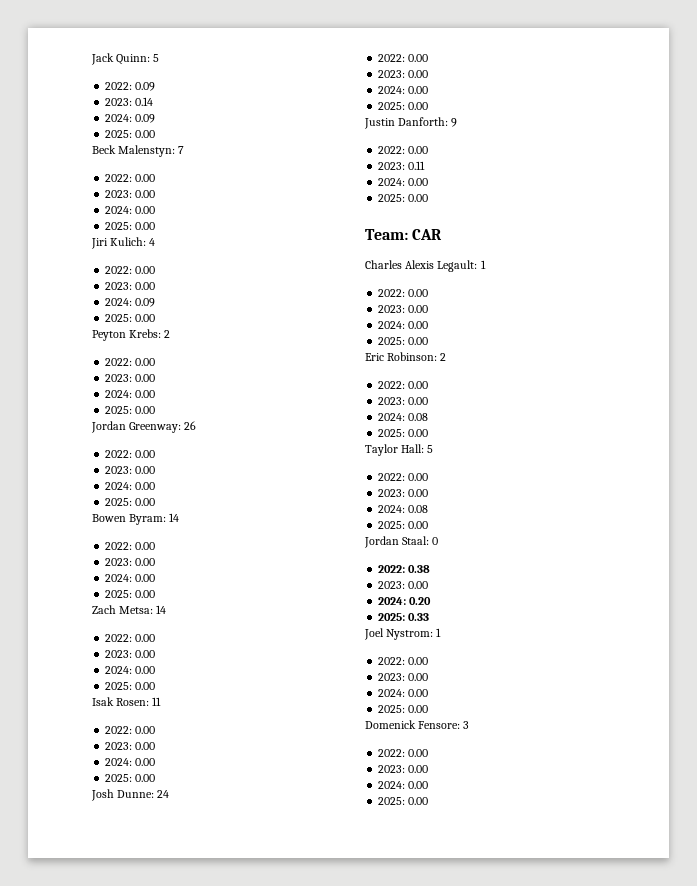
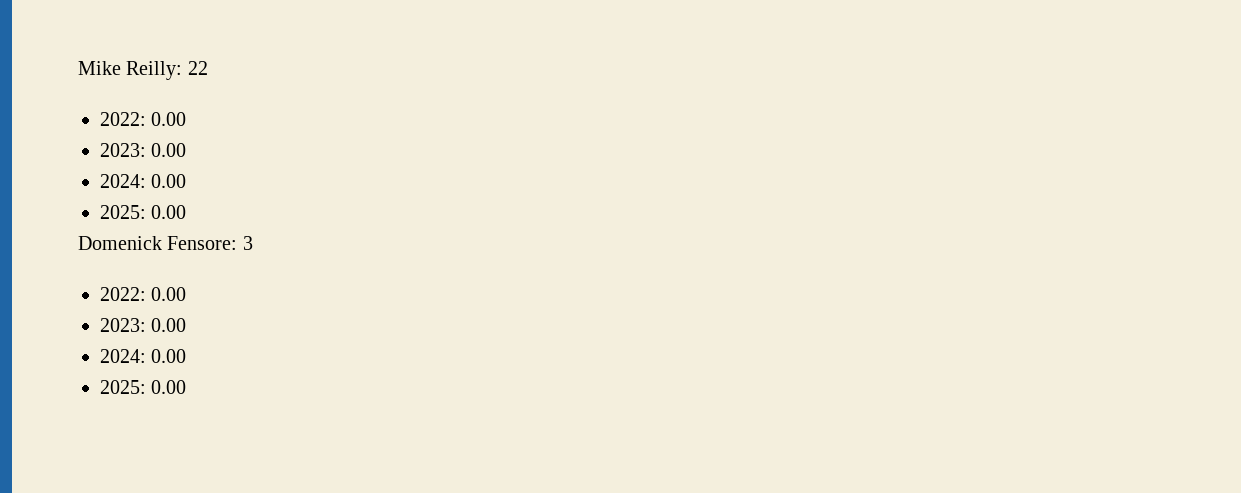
- Jack Quinn: 5
- 2022: 0.09
- 2023: 0.14
- 2024: 0.09
- 2025: 0.00
- Beck Malenstyn: 7
- 2022: 0.00
- 2023: 0.00
- 2024: 0.00
- 2025: 0.00
- Jiri Kulich: 4
- 2022: 0.00
- 2023: 0.00
- 2024: 0.09
- 2025: 0.00
- Peyton Krebs: 2
- 2022: 0.00
- 2023: 0.00
- 2024: 0.00
- 2025: 0.00
- Jordan Greenway: 26
- 2022: 0.00
- 2023: 0.00
- 2024: 0.00
- 2025: 0.00
- Bowen Byram: 14
- 2022: 0.00
- 2023: 0.00
- 2024: 0.00
- 2025: 0.00
- Zach Metsa: 14
- 2022: 0.00
- 2023: 0.00
- 2024: 0.00
- 2025: 0.00
- Isak Rosen: 11
- 2022: 0.00
- 2023: 0.00
- 2024: 0.00
- 2025: 0.00
- Josh Dunne: 24
- 2022: 0.00
- 2023: 0.00
- 2024: 0.00
- 2025: 0.00
- Justin Danforth: 9
- 2022: 0.00
- 2023: 0.11
- 2024: 0.00
- 2025: 0.00
- Team: CAR
- Charles Alexis Legault: 1
- 2022: 0.00
- 2023: 0.00
- 2024: 0.00
- 2025: 0.00
- Eric Robinson: 2
- 2022: 0.00
- 2023: 0.00
- 2024: 0.08
- 2025: 0.00
- Taylor Hall: 5
- 2022: 0.00
- 2023: 0.00
- 2024: 0.08
- 2025: 0.00
- Jordan Staal: 0
- 2022: 0.38
- 2023: 0.00
- 2024: 0.20
- 2025: 0.33
- Joel Nystrom: 1
+ Mike Reilly: 22

